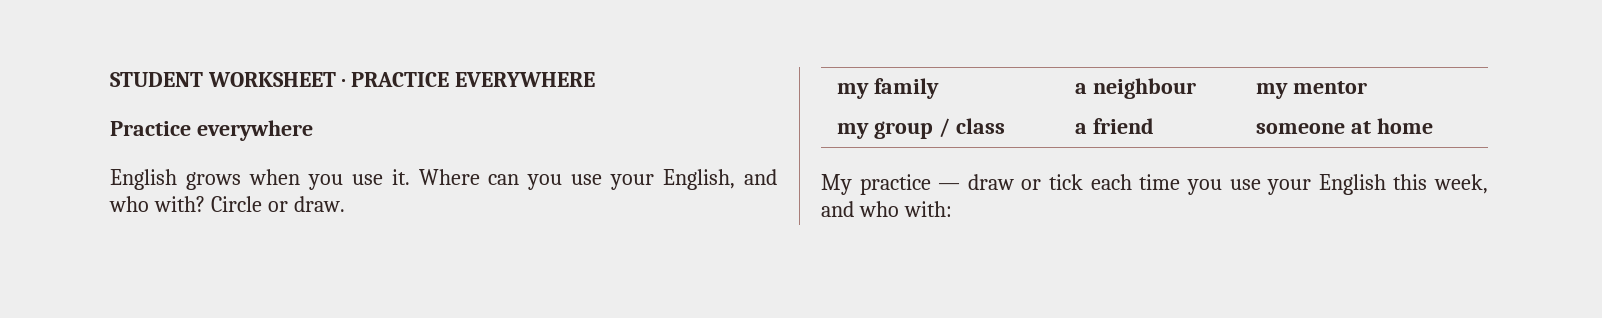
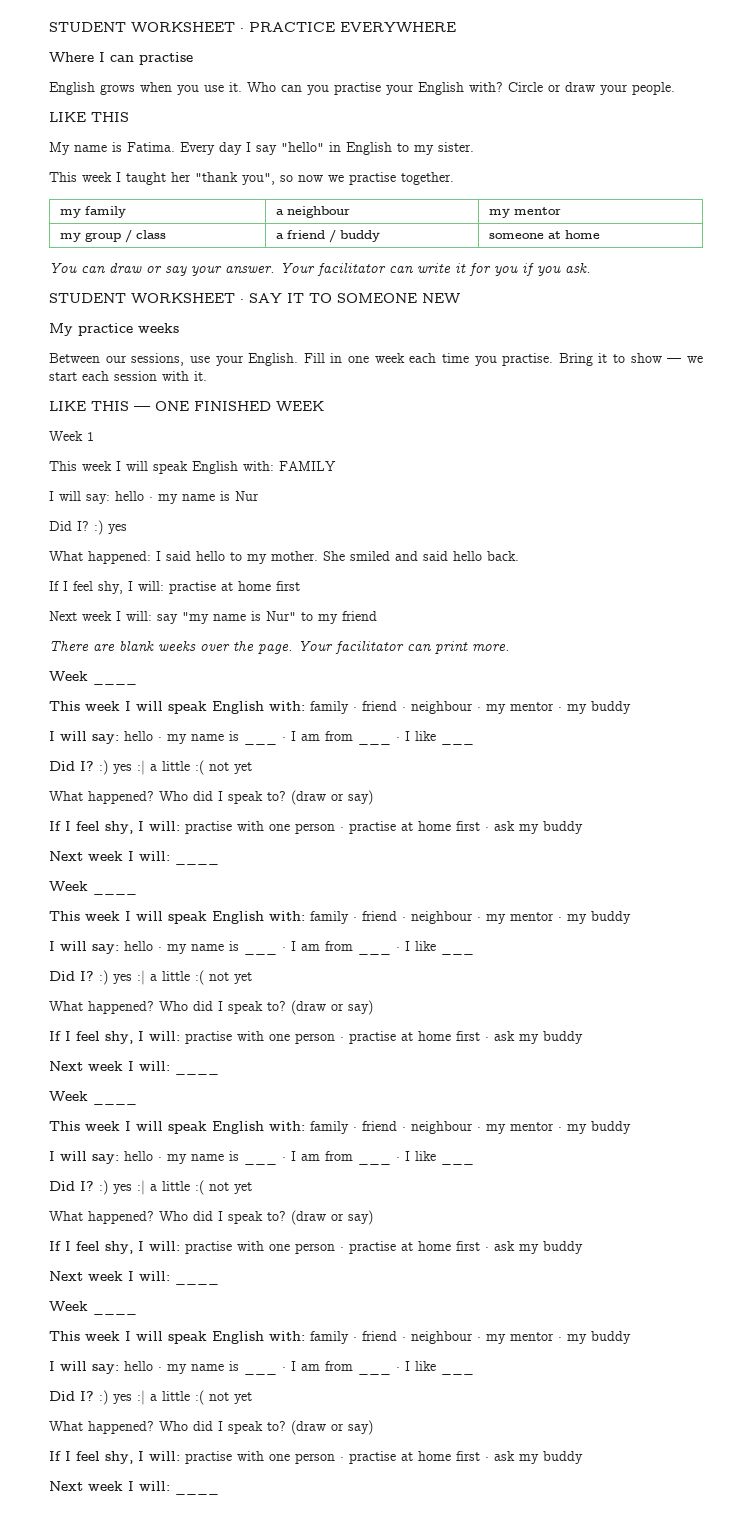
- Practice everywhere
+ Where I can practise
- Where can you use your English, and who with? Circle or draw.
+ Who can you practise your English with? Circle or draw your people.
+ LIKE THIS
+ My name is Fatima. Every day I say "hello" in English to my sister.
+ This week I taught her "thank you", so now we practise together.
- my group / class | a friend | someone at home
+ my group / class | a friend / buddy | someone at home
- My practice — draw or tick each time you use your English this week, and who with:
+ You can draw or say your answer. Your facilitator can write it for you if you ask.
+ STUDENT WORKSHEET · SAY IT TO SOMEONE NEW
+ My practice weeks
+ Between our sessions, use your English. Fill in one week each time you practise. Bring it to show — we start each session with it.
+ LIKE THIS — ONE FINISHED WEEK
+ Week 1
+ This week I will speak English with: FAMILY
+ I will say: hello · my name is Nur
+ Did I? :) yes
+ What happened: I said hello to my mother. She smiled and said hello back.
+ If I feel shy, I will: practise at home first
+ Next week I will: say "my name is Nur" to my friend
+ There are blank weeks over the page. Your facilitator can print more.
+ Week ____
+ This week I will speak English with: family · friend · neighbour · my mentor · my buddy
+ I will say: hello · my name is ___ · I am from ___ · I like ___
+ Did I? :) yes :| a little :( not yet
+ What happened? Who did I speak to? (draw or say)
+ If I feel shy, I will: practise with one person · practise at home first · ask my buddy
+ Next week I will: ____
+ Week ____
+ This week I will speak English with: family · friend · neighbour · my mentor · my buddy
+ I will say: hello · my name is ___ · I am from ___ · I like ___
+ Did I? :) yes :| a little :( not yet
+ What happened? Who did I speak to? (draw or say)
+ If I feel shy, I will: practise with one person · practise at home first · ask my buddy
+ Next week I will: ____
+ Week ____
+ This week I will speak English with: family · friend · neighbour · my mentor · my buddy
+ I will say: hello · my name is ___ · I am from ___ · I like ___
+ Did I? :) yes :| a little :( not yet
+ What happened? Who did I speak to? (draw or say)
+ If I feel shy, I will: practise with one person · practise at home first · ask my buddy
+ Next week I will: ____
+ Week ____
+ This week I will speak English with: family · friend · neighbour · my mentor · my buddy
+ I will say: hello · my name is ___ · I am from ___ · I like ___
+ Did I? :) yes :| a little :( not yet
+ What happened? Who did I speak to? (draw or say)
+ If I feel shy, I will: practise with one person · practise at home first · ask my buddy
+ Next week I will: ____

